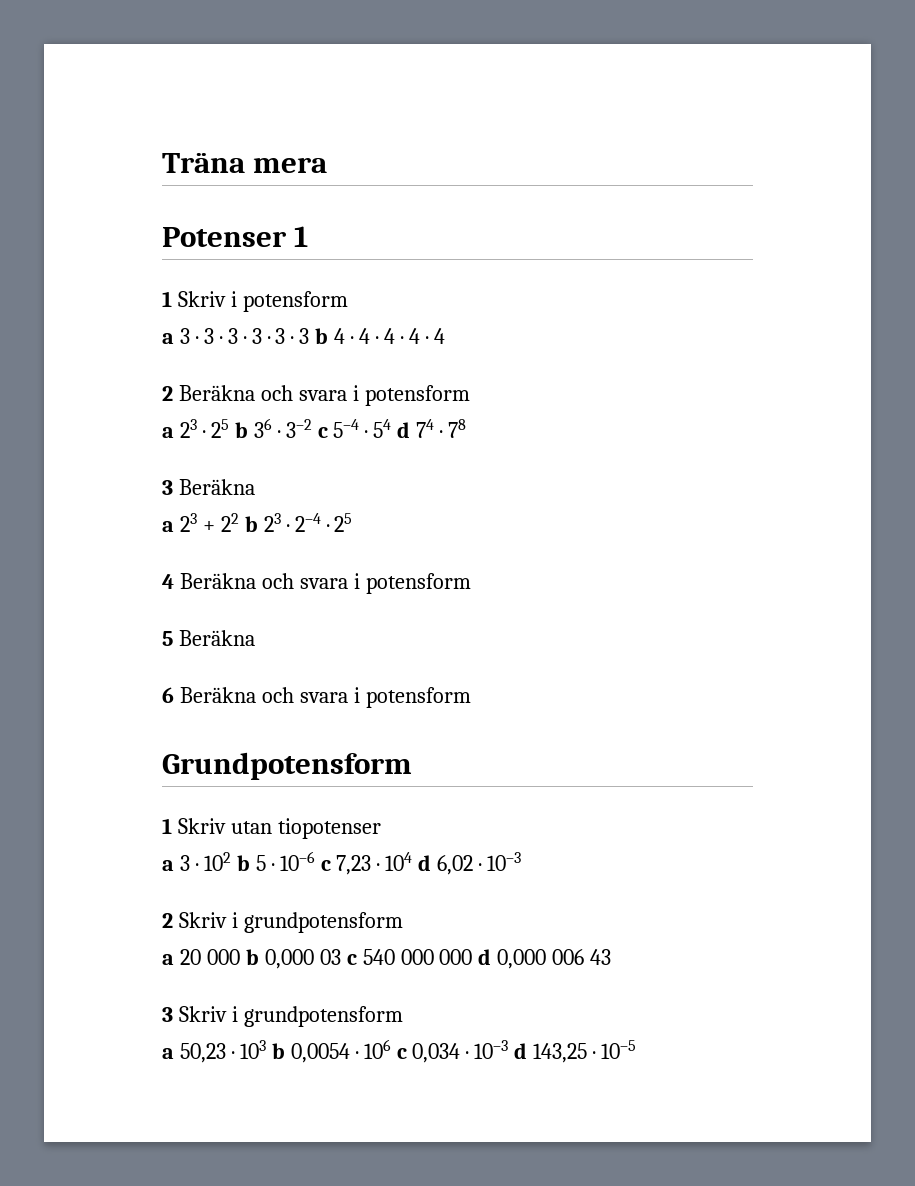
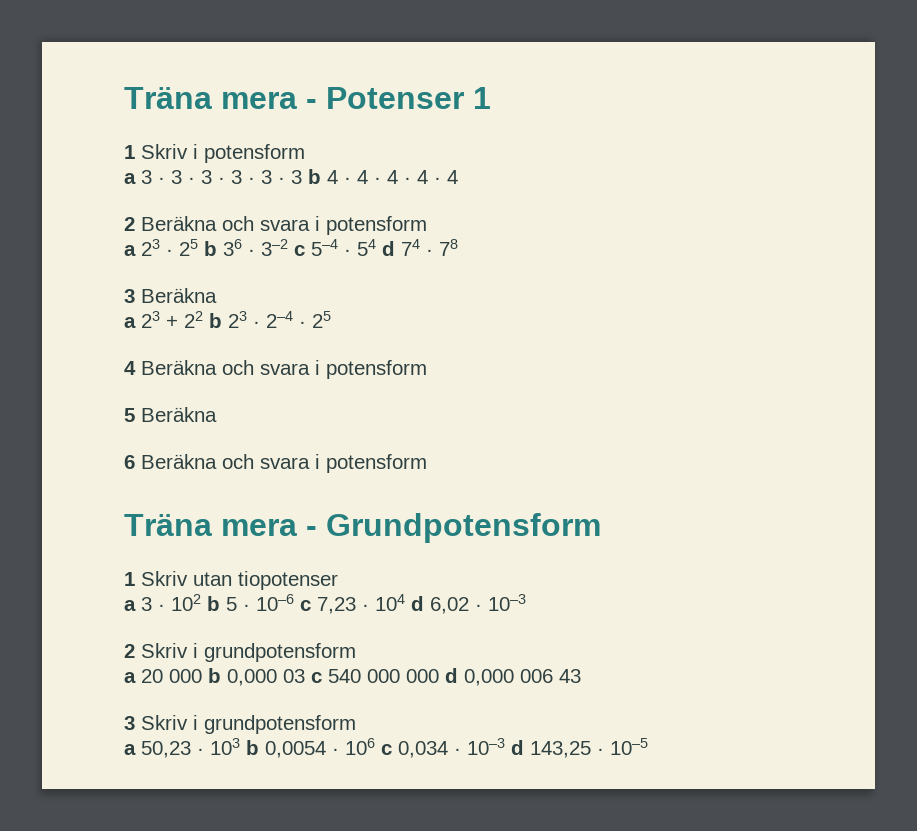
- Träna mera
- Potenser 1
+ Träna mera - Potenser 1
- Grundpotensform
+ Träna mera - Grundpotensform

